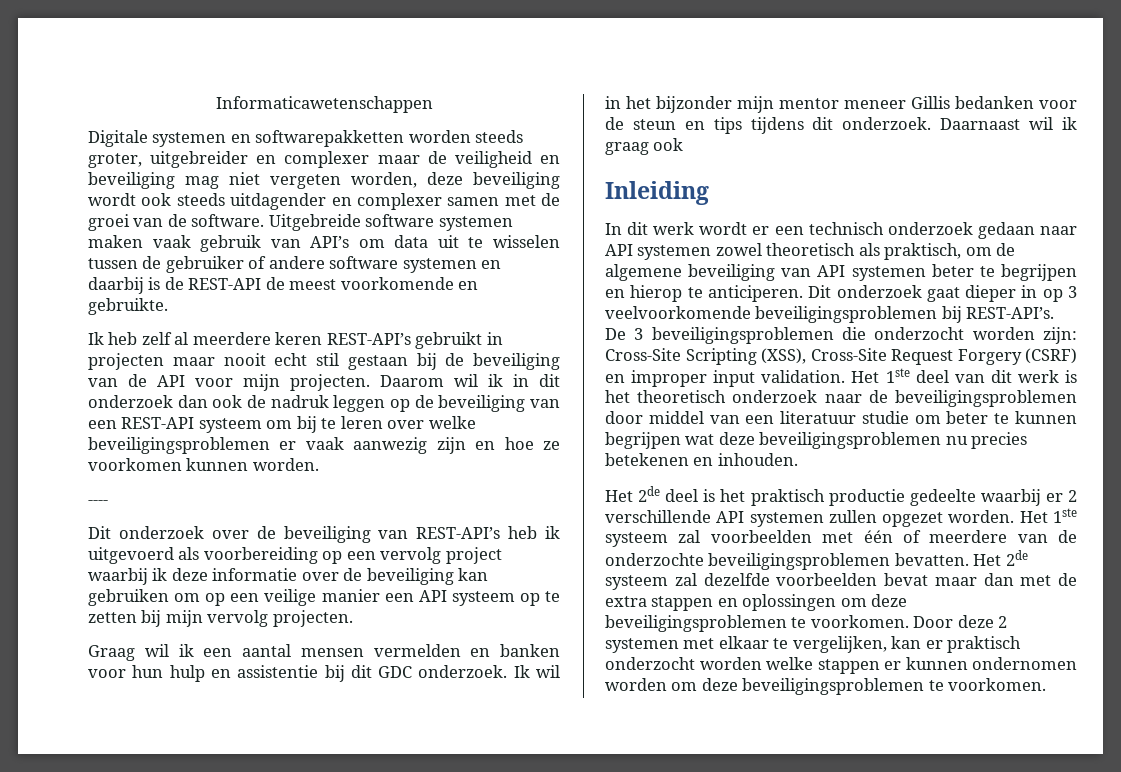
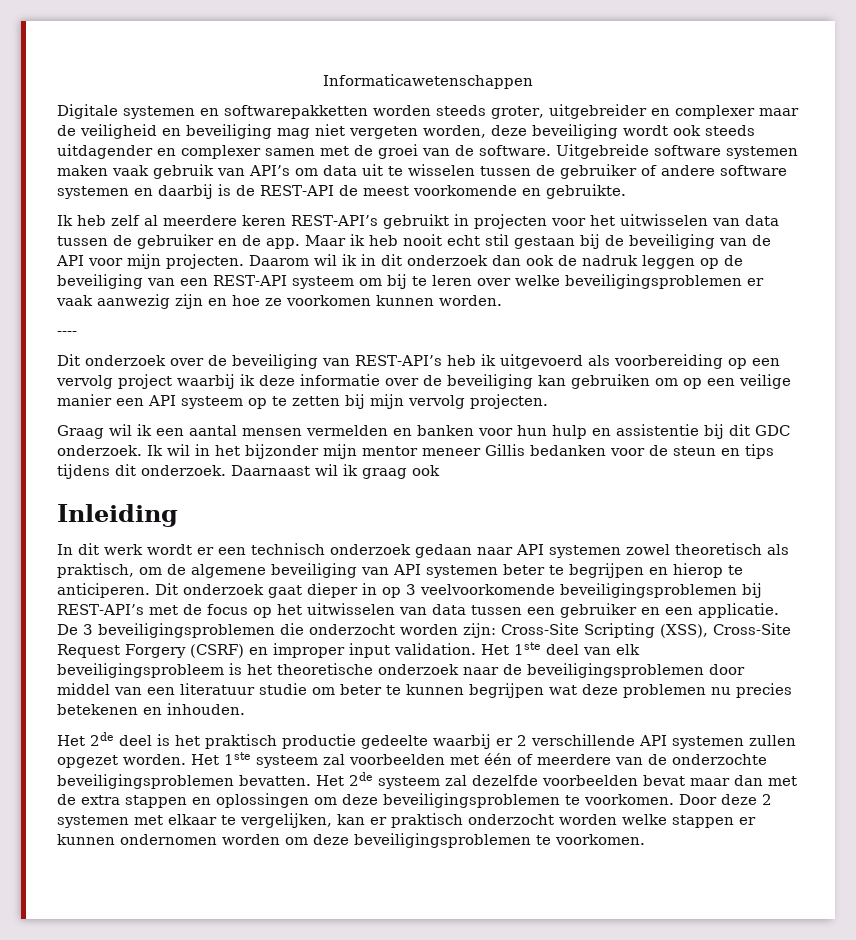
- Ik heb zelf al meerdere keren REST-API’s gebruikt in projecten maar nooit echt stil gestaan bij de beveiliging van de API voor mijn projecten.
+ Ik heb zelf al meerdere keren REST-API’s gebruikt in projecten voor het uitwisselen van data tussen de gebruiker en de app. Maar ik heb nooit echt stil gestaan bij de beveiliging van de API voor mijn projecten.
- Dit onderzoek gaat dieper in op 3 veelvoorkomende beveiligingsproblemen bij REST-API’s.
+ Dit onderzoek gaat dieper in op 3 veelvoorkomende beveiligingsproblemen bij REST-API’s met de focus op het uitwisselen van data tussen een gebruiker en een applicatie.
- Het 1ste deel van dit werk is het theoretisch onderzoek naar de beveiligingsproblemen door middel van een literatuur studie om beter te kunnen begrijpen wat deze beveiligingsproblemen nu precies betekenen en inhouden.
+ Het 1ste deel van elk beveiligingsprobleem is het theoretische onderzoek naar de beveiligingsproblemen door middel van een literatuur studie om beter te kunnen begrijpen wat deze problemen nu precies betekenen en inhouden.

